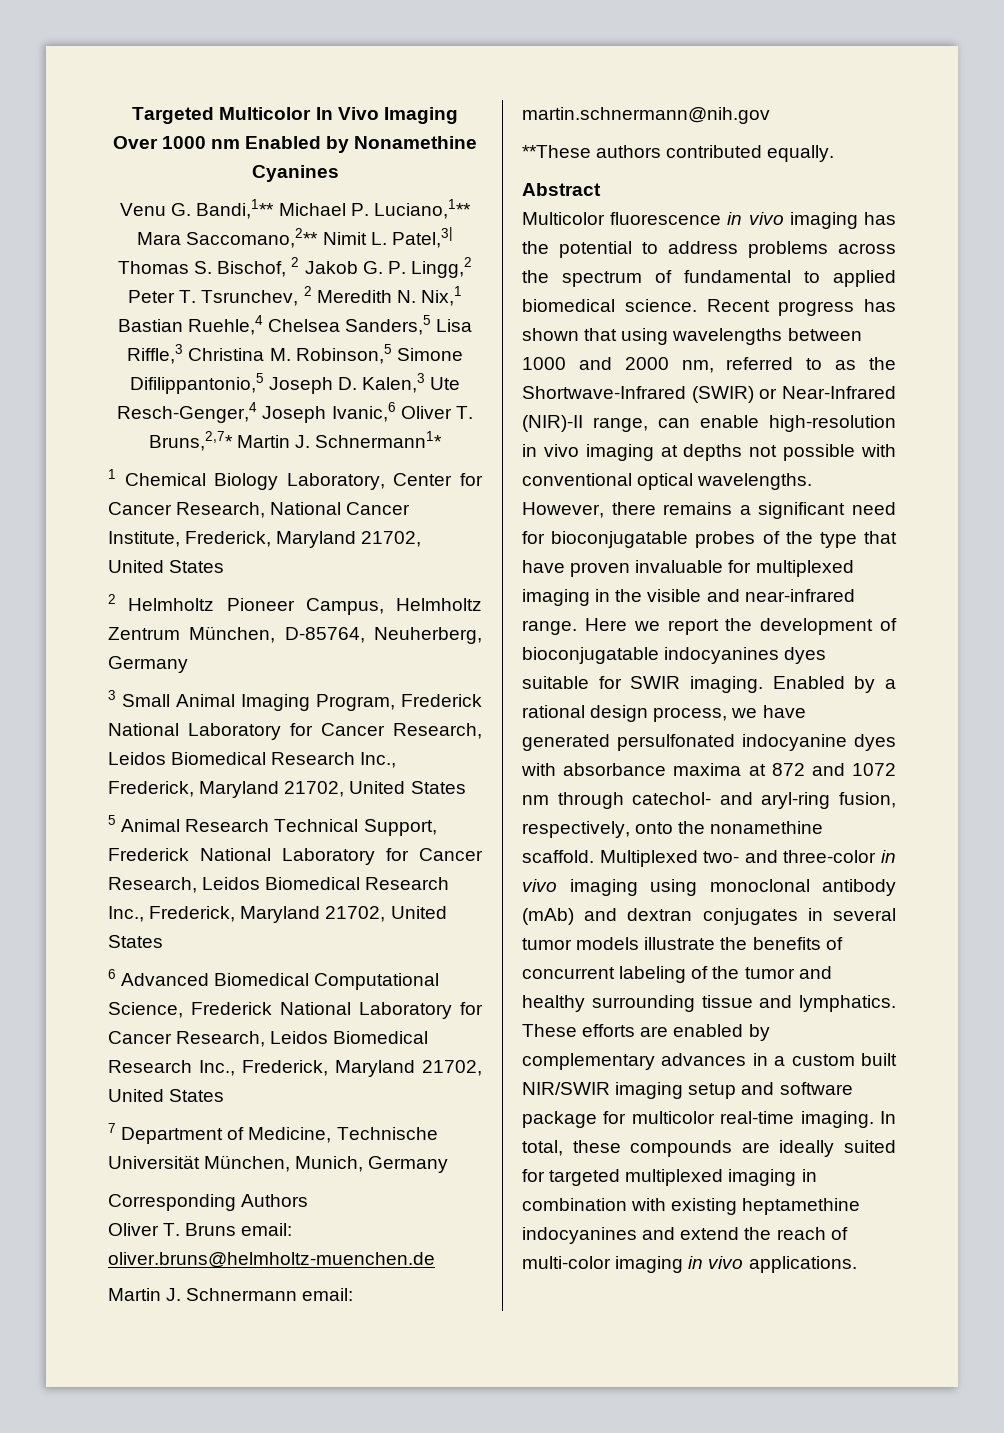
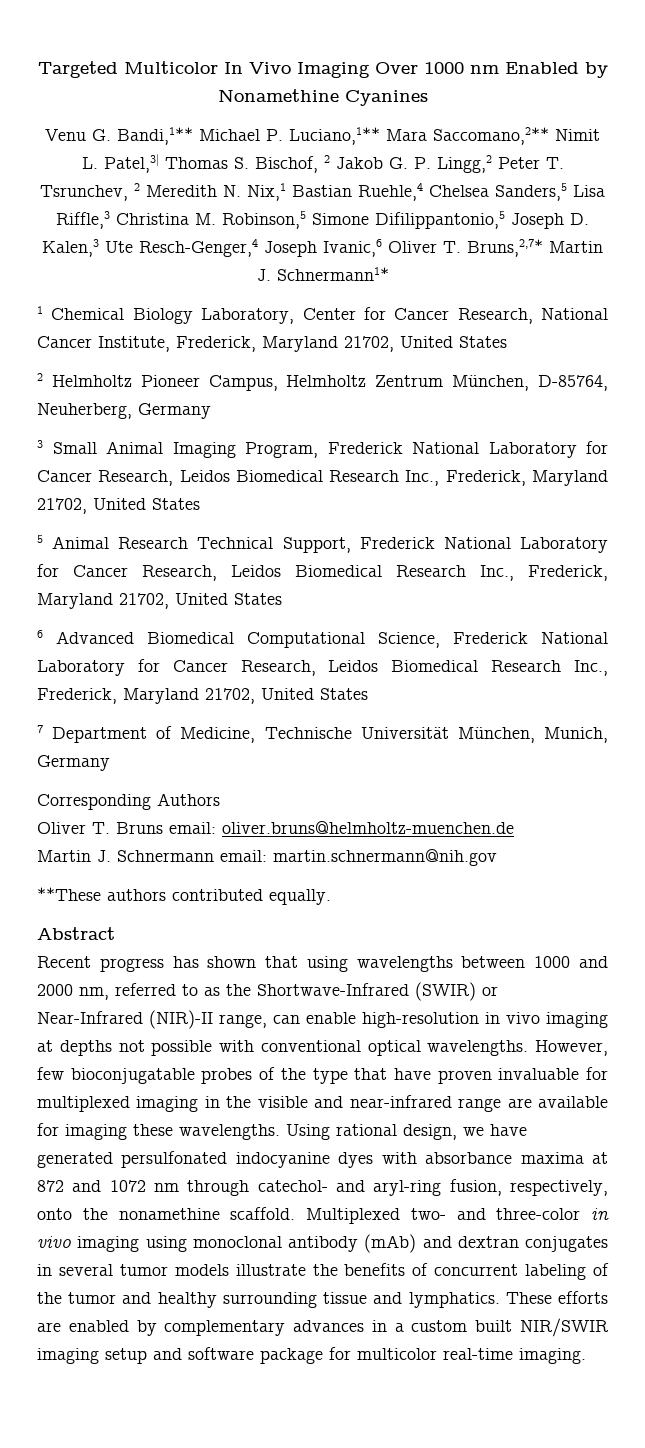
- Multicolor fluorescence in vivo imaging has the potential to address problems across the spectrum of fundamental to applied biomedical science.
- However, there remains a significant need for bioconjugatable probes of the type that have proven invaluable for multiplexed imaging in the visible and near-infrared range. Here we report the development of bioconjugatable indocyanines dyes suitable for SWIR imaging. Enabled by a rational design process, we have generated persulfonated indocyanine dyes with absorbance maxima at 872 and 1072 nm through catechol- and aryl-ring fusion, respectively, onto the nonamethine scaffold.
+ However, few bioconjugatable probes of the type that have proven invaluable for multiplexed imaging in the visible and near-infrared range are available for imaging these wavelengths. Using rational design, we have generated persulfonated indocyanine dyes with absorbance maxima at 872 and 1072 nm through catechol- and aryl-ring fusion, respectively, onto the nonamethine scaffold.
- In total, these compounds are ideally suited for targeted multiplexed imaging in combination with existing heptamethine indocyanines and extend the reach of multi-color imaging in vivo applications.

